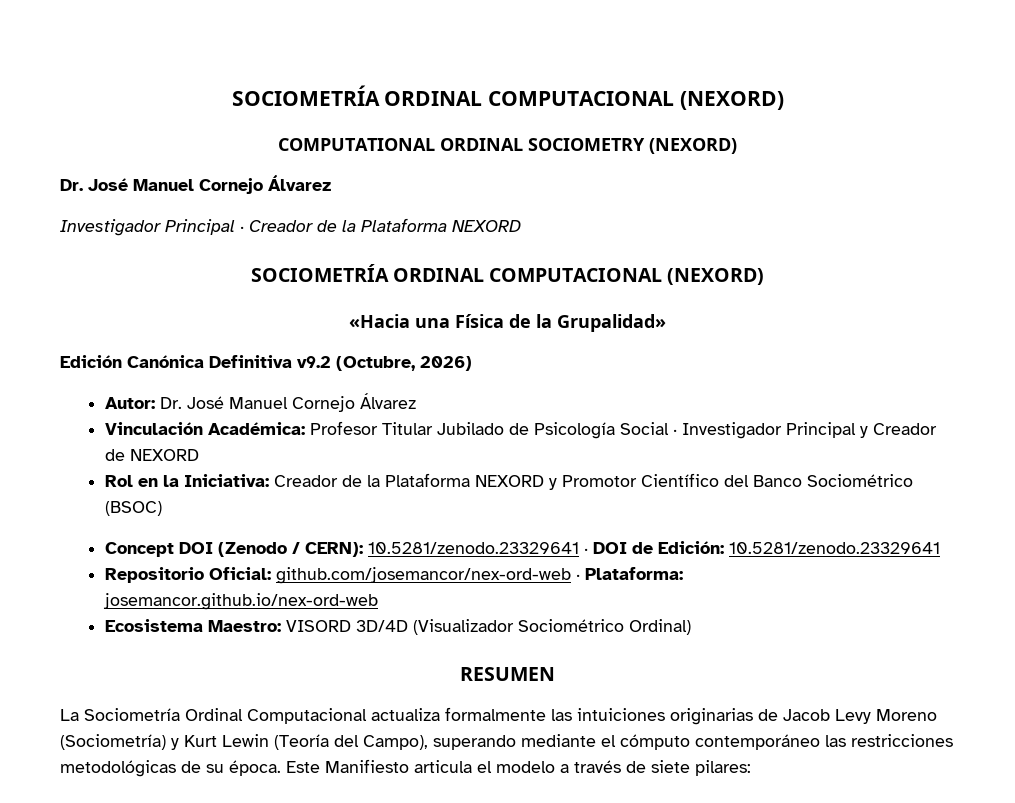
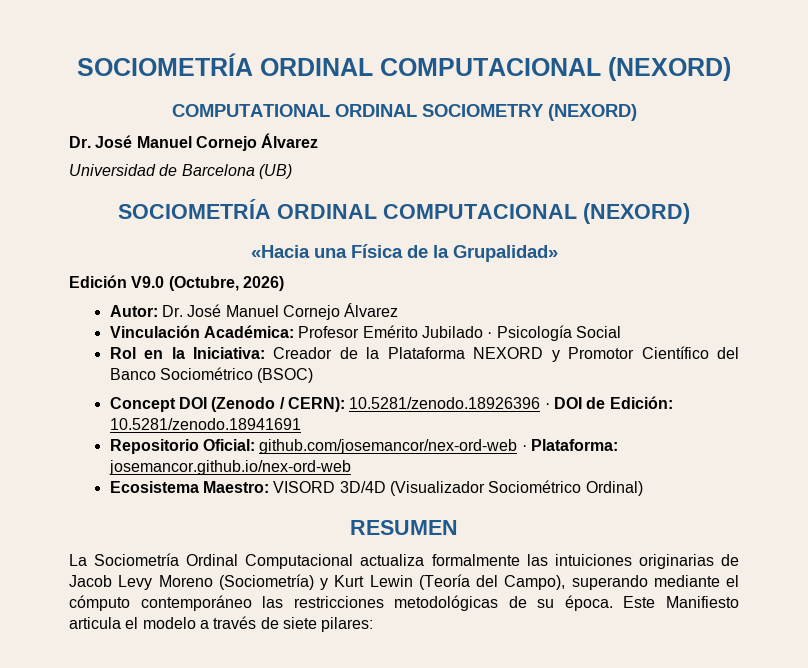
- Investigador Principal · Creador de la Plataforma NEXORD
+ Universidad de Barcelona (UB)
- Edición Canónica Definitiva v9.2 (Octubre, 2026)
+ Edición V9.0 (Octubre, 2026)
- Vinculación Académica: Profesor Titular Jubilado de Psicología Social · Investigador Principal y Creador de NEXORD
+ Vinculación Académica: Profesor Emérito Jubilado · Psicología Social
- Concept DOI (Zenodo / CERN): 10.5281/zenodo.23329641 · DOI de Edición: 10.5281/zenodo.23329641
+ Concept DOI (Zenodo / CERN): 10.5281/zenodo.18926396 · DOI de Edición: 10.5281/zenodo.18941691

